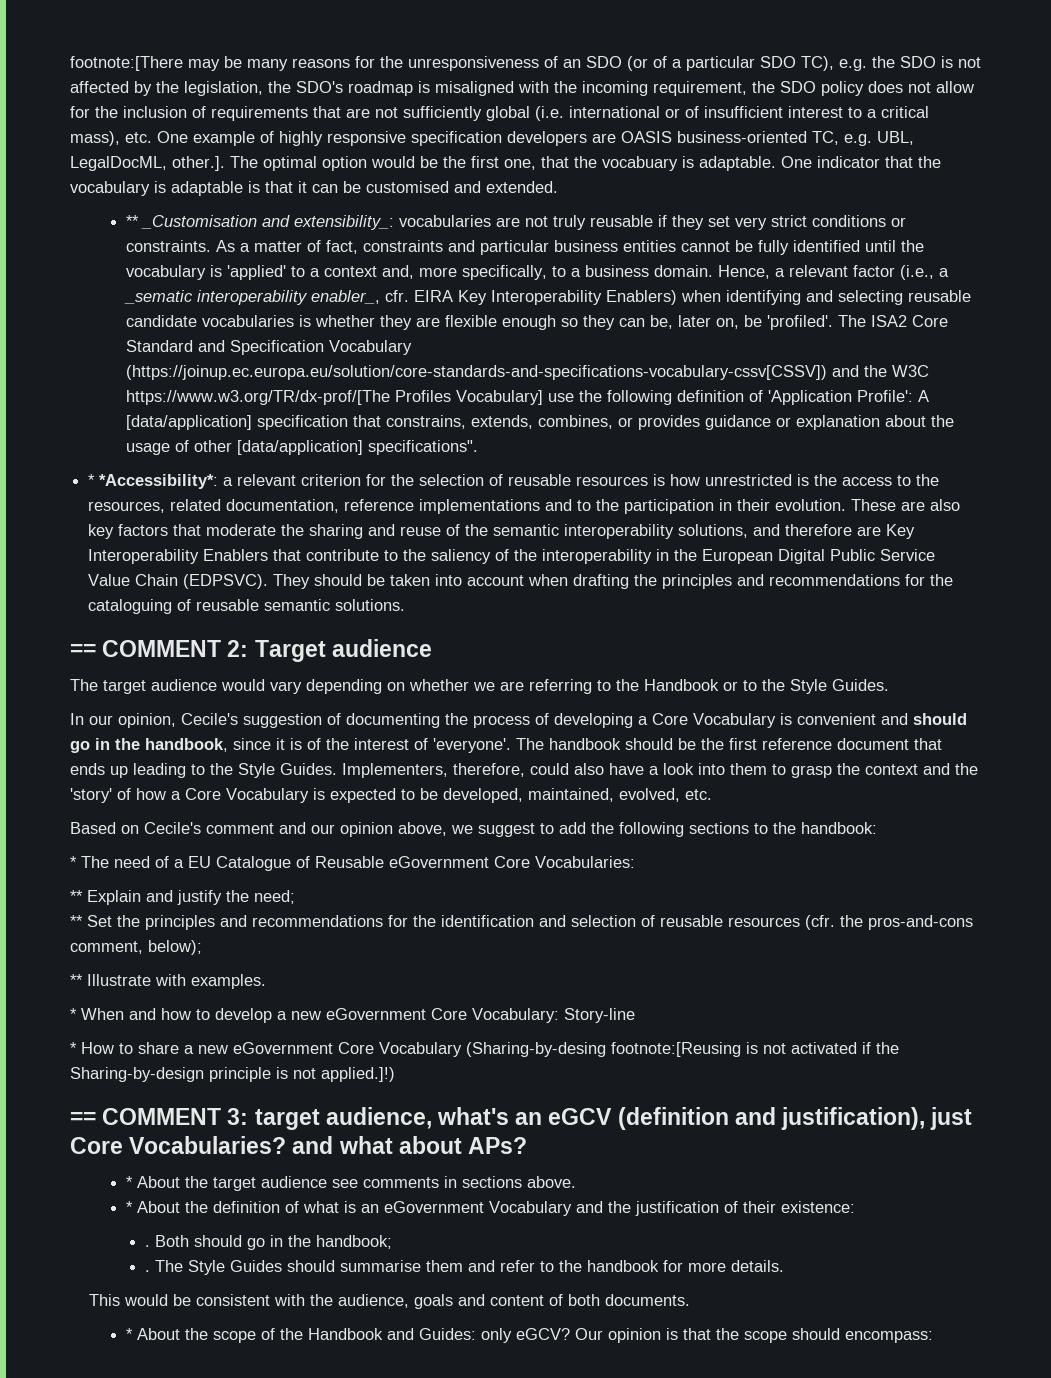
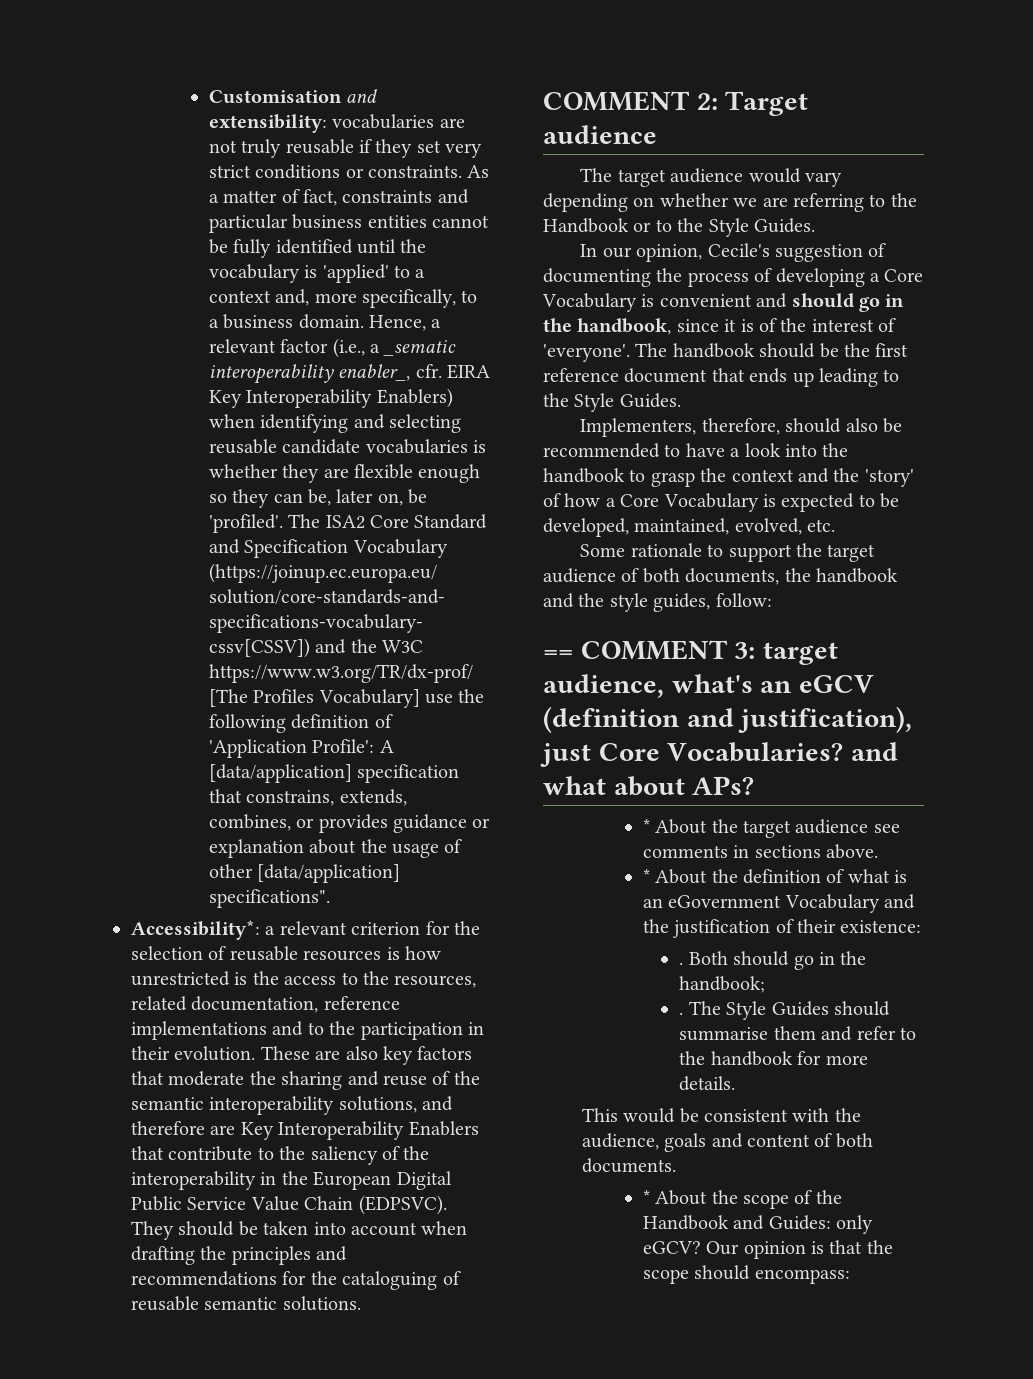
- footnote:[There may be many reasons for the unresponsiveness of an SDO (or of a particular SDO TC), e.g. the SDO is not affected by the legislation, the SDO's roadmap is misaligned with the incoming requirement, the SDO policy does not allow for the inclusion of requirements that are not sufficiently global (i.e. international or of insufficient interest to a critical mass), etc. One example of highly responsive specification developers are OASIS business-oriented TC, e.g. UBL, LegalDocML, other.]. The optimal option would be the first one, that the vocabuary is adaptable. One indicator that the vocabulary is adaptable is that it can be customised and extended.
- ** _Customisation and extensibility_: vocabularies are not truly reusable if they set very strict conditions or constraints.
+ Customisation and extensibility: vocabularies are not truly reusable if they set very strict conditions or constraints.
- * *Accessibility*: a relevant criterion for the selection of reusable resources is how unrestricted is the access to the resources, related documentation, reference implementations and to the participation in their evolution.
+ Accessibility*: a relevant criterion for the selection of reusable resources is how unrestricted is the access to the resources, related documentation, reference implementations and to the participation in their evolution.
- == COMMENT 2: Target audience
+ COMMENT 2: Target audience
- The handbook should be the first reference document that ends up leading to the Style Guides. Implementers, therefore, could also have a look into them to grasp the context and the 'story' of how a Core Vocabulary is expected to be developed, maintained, evolved, etc.
+ The handbook should be the first reference document that ends up leading to the Style Guides.
+ Implementers, therefore, should also be recommended to have a look into the handbook to grasp the context and the 'story' of how a Core Vocabulary is expected to be developed, maintained, evolved, etc.
- Based on Cecile's comment and our opinion above, we suggest to add the following sections to the handbook:
- * The need of a EU Catalogue of Reusable eGovernment Core Vocabularies:
- ** Explain and justify the need;
- ** Set the principles and recommendations for the identification and selection of reusable resources (cfr. the pros-and-cons comment, below);
- ** Illustrate with examples.
- * When and how to develop a new eGovernment Core Vocabulary: Story-line
- * How to share a new eGovernment Core Vocabulary (Sharing-by-desing footnote:[Reusing is not activated if the Sharing-by-design principle is not applied.]!)
+ Some rationale to support the target audience of both documents, the handbook and the style guides, follow:

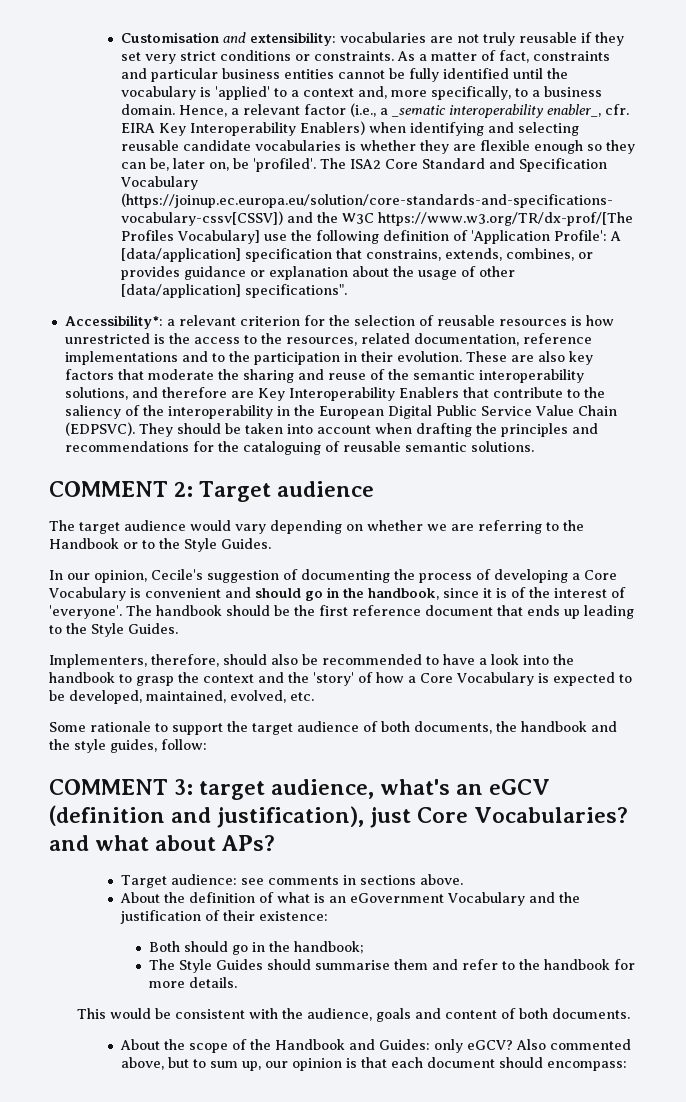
- == COMMENT 3: target audience, what's an eGCV (definition and justification), just Core Vocabularies? and what about APs?
+ COMMENT 3: target audience, what's an eGCV (definition and justification), just Core Vocabularies? and what about APs?
- * About the target audience see comments in sections above.
+ Target audience: see comments in sections above.
- * About the definition of what is an eGovernment Vocabulary and the justification of their existence:
- . Both should go in the handbook;
- . The Style Guides should summarise them and refer to the handbook for more details.
+ About the definition of what is an eGovernment Vocabulary and the justification of their existence:
+ Both should go in the handbook;
+ The Style Guides should summarise them and refer to the handbook for more details.
- * About the scope of the Handbook and Guides: only eGCV?
+ About the scope of the Handbook and Guides: only eGCV?
- Our opinion is that the scope should encompass:
+ Also commented above, but to sum up, our opinion is that each document should encompass:

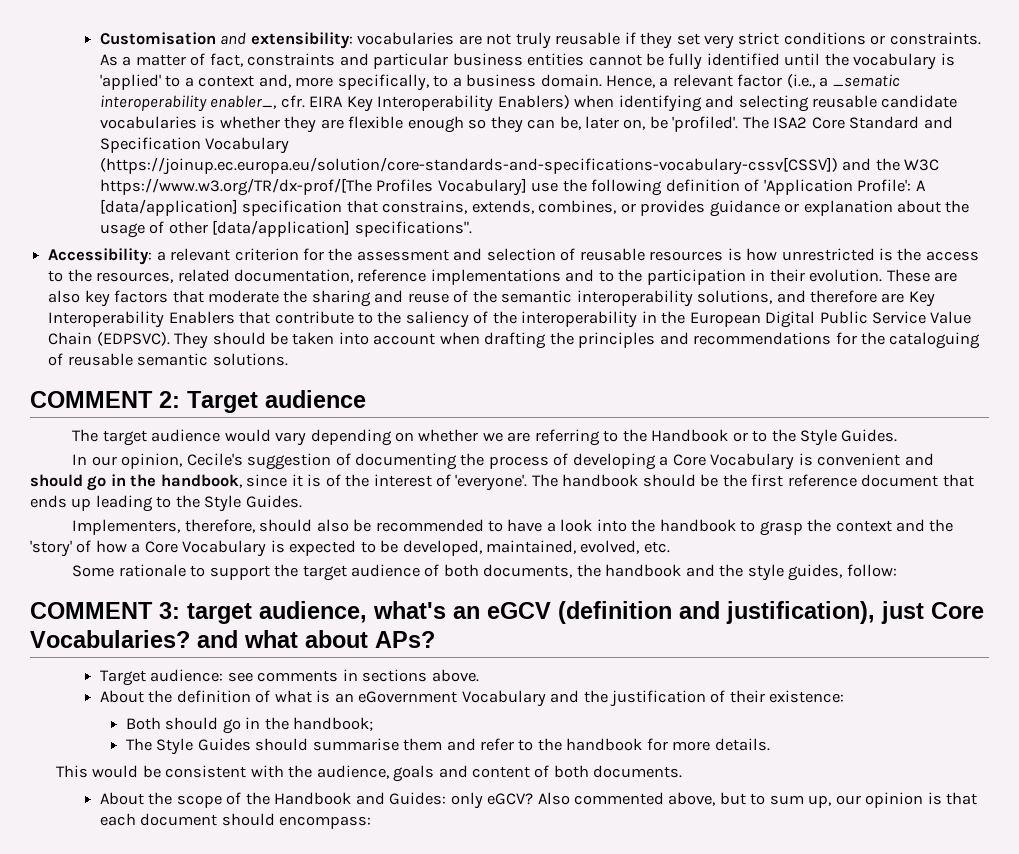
- Accessibility*: a relevant criterion for the selection of reusable resources is how unrestricted is the access to the resources, related documentation, reference implementations and to the participation in their evolution.
+ Accessibility: a relevant criterion for the assessment and selection of reusable resources is how unrestricted is the access to the resources, related documentation, reference implementations and to the participation in their evolution.

